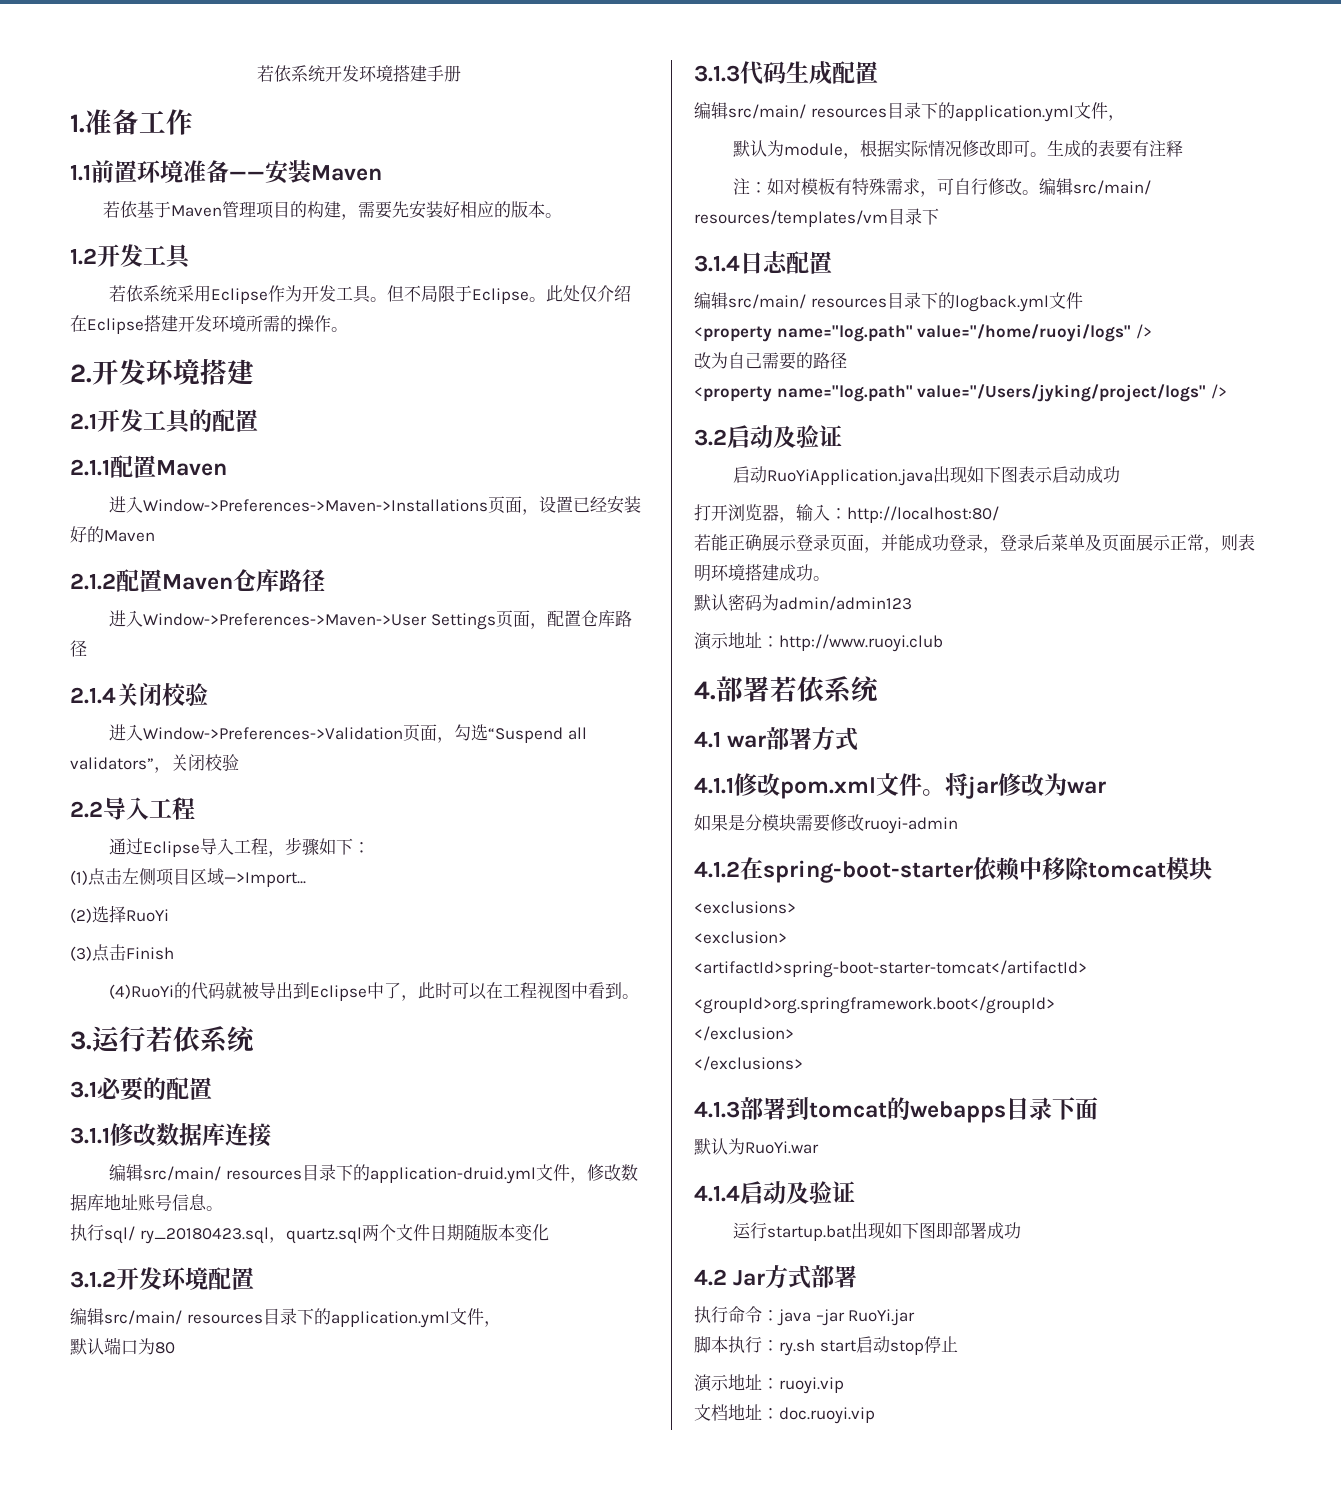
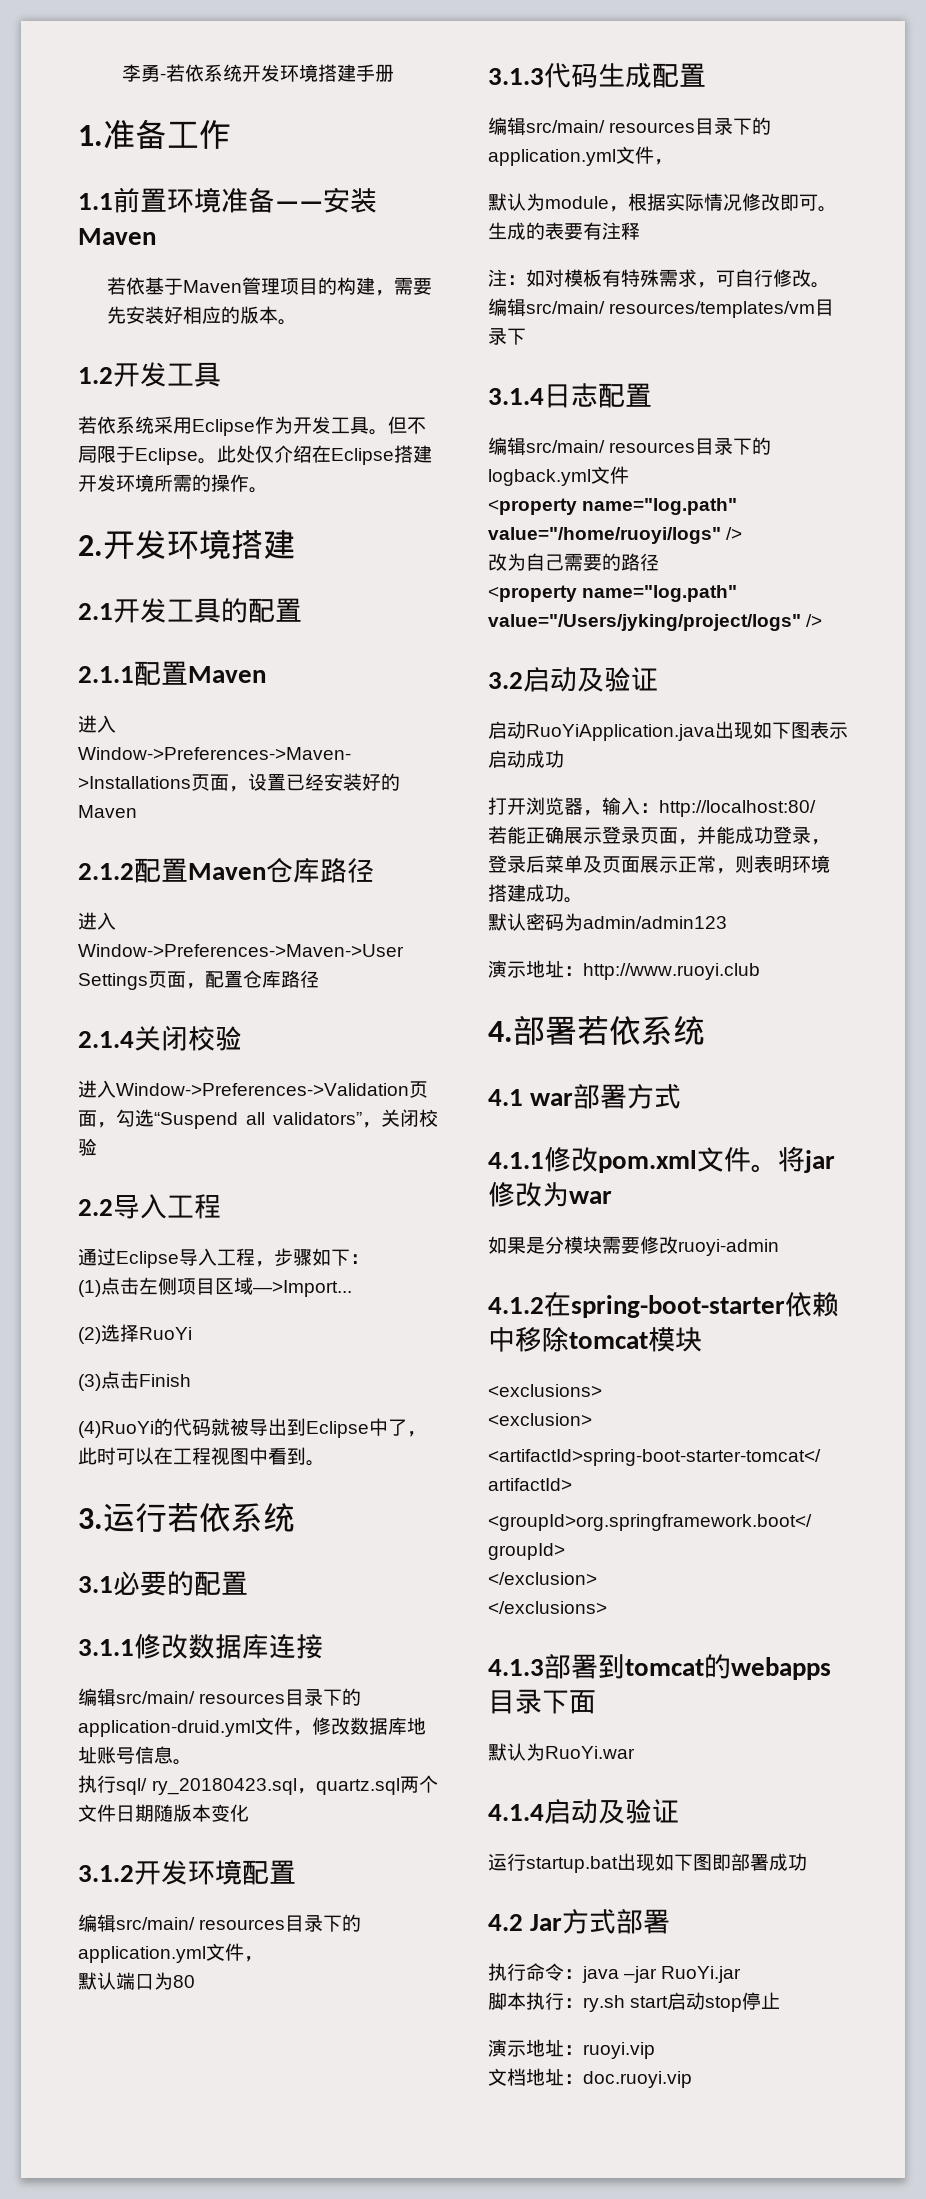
- 若依系统开发环境搭建手册
+ 李勇-若依系统开发环境搭建手册

